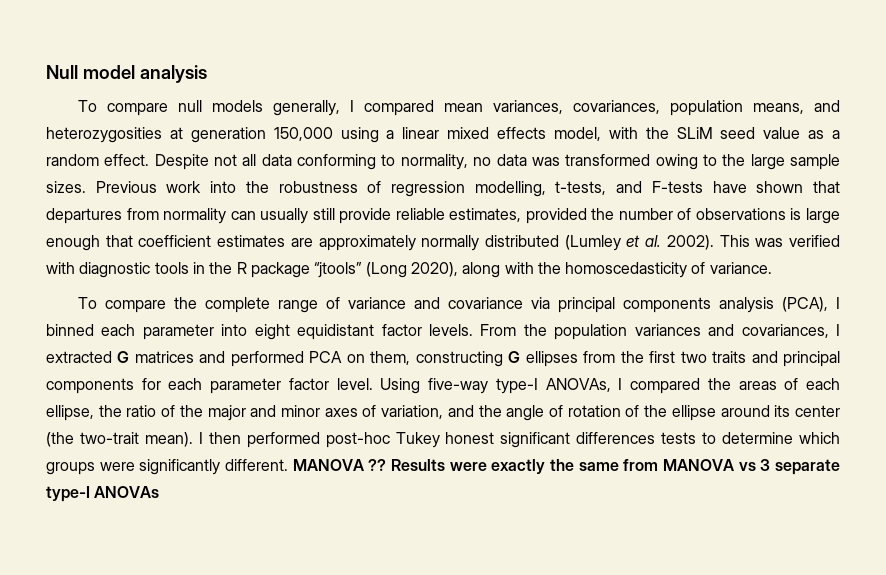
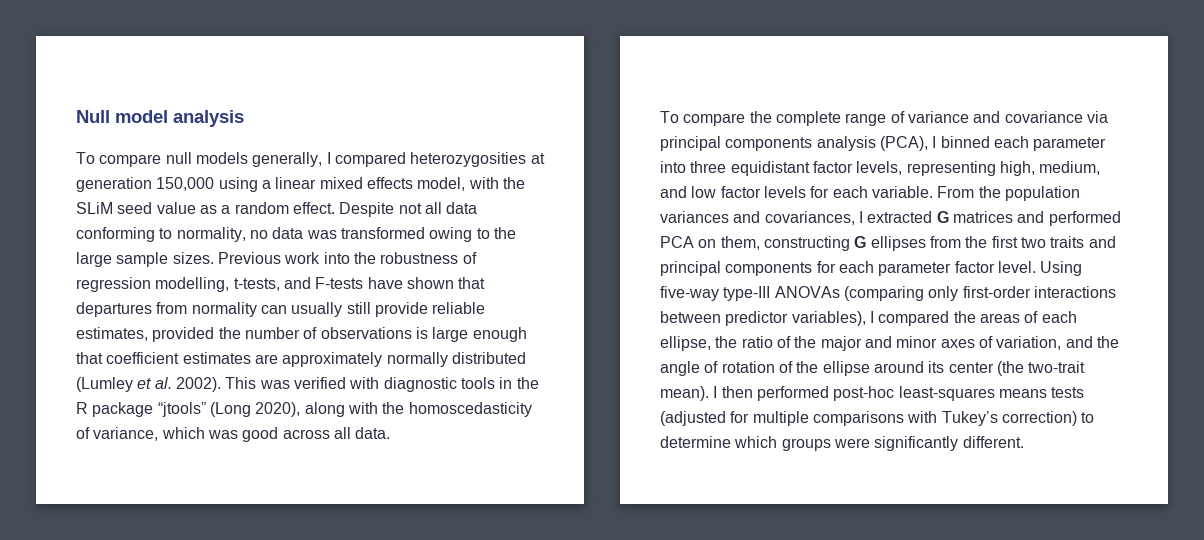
- To compare null models generally, I compared mean variances, covariances, population means, and heterozygosities at generation 150,000 using a linear mixed effects model, with the SLiM seed value as a random effect.
+ To compare null models generally, I compared heterozygosities at generation 150,000 using a linear mixed effects model, with the SLiM seed value as a random effect.
- This was verified with diagnostic tools in the R package “jtools” (Long 2020), along with the homoscedasticity of variance.
+ This was verified with diagnostic tools in the R package “jtools” (Long 2020), along with the homoscedasticity of variance, which was good across all data.
- To compare the complete range of variance and covariance via principal components analysis (PCA), I binned each parameter into eight equidistant factor levels.
+ To compare the complete range of variance and covariance via principal components analysis (PCA), I binned each parameter into three equidistant factor levels, representing high, medium, and low factor levels for each variable.
- Using five-way type-I ANOVAs, I compared the areas of each ellipse, the ratio of the major and minor axes of variation, and the angle of rotation of the ellipse around its center (the two-trait mean).
+ Using five-way type-III ANOVAs (comparing only first-order interactions between predictor variables), I compared the areas of each ellipse, the ratio of the major and minor axes of variation, and the angle of rotation of the ellipse around its center (the two-trait mean).
- I then performed post-hoc Tukey honest significant differences tests to determine which groups were significantly different. MANOVA ?? Results were exactly the same from MANOVA vs 3 separate type-I ANOVAs
+ I then performed post-hoc least-squares means tests (adjusted for multiple comparisons with Tukey’s correction) to determine which groups were significantly different.

